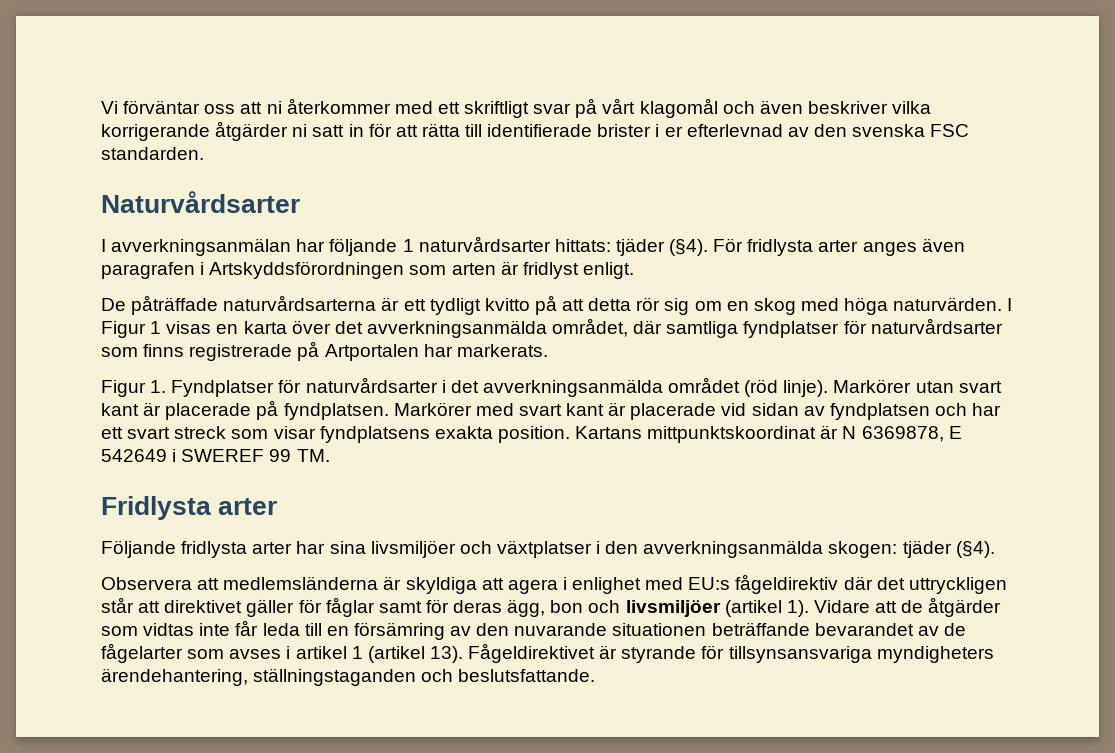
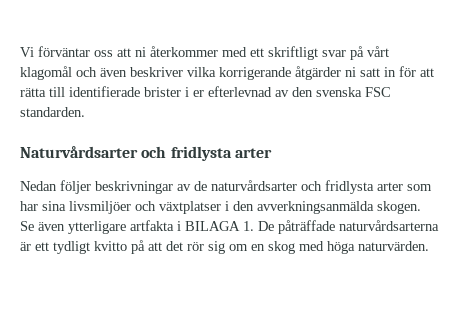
- Naturvårdsarter
- I avverkningsanmälan har följande 1 naturvårdsarter hittats: tjäder (§4). För fridlysta arter anges även paragrafen i Artskyddsförordningen som arten är fridlyst enligt.
- De påträffade naturvårdsarterna är ett tydligt kvitto på att detta rör sig om en skog med höga naturvärden. I Figur 1 visas en karta över det avverkningsanmälda området, där samtliga fyndplatser för naturvårdsarter som finns registrerade på Artportalen har markerats.
- Figur 1. Fyndplatser för naturvårdsarter i det avverkningsanmälda området (röd linje). Markörer utan svart kant är placerade på fyndplatsen. Markörer med svart kant är placerade vid sidan av fyndplatsen och har ett svart streck som visar fyndplatsens exakta position. Kartans mittpunktskoordinat är N 6369878, E 542649 i SWEREF 99 TM.
- Fridlysta arter
- Följande fridlysta arter har sina livsmiljöer och växtplatser i den avverkningsanmälda skogen: tjäder (§4).
- Observera att medlemsländerna är skyldiga att agera i enlighet med EU:s fågeldirektiv där det uttryckligen står att direktivet gäller för fåglar samt för deras ägg, bon och livsmiljöer (artikel 1). Vidare att de åtgärder som vidtas inte får leda till en försämring av den nuvarande situationen beträffande bevarandet av de fågelarter som avses i artikel 1 (artikel 13). Fågeldirektivet är styrande för tillsynsansvariga myndigheters ärendehantering, ställningstaganden och beslutsfattande.
+ Naturvårdsarter och fridlysta arter
+ Nedan följer beskrivningar av de naturvårdsarter och fridlysta arter som har sina livsmiljöer och växtplatser i den avverkningsanmälda skogen. Se även ytterligare artfakta i BILAGA 1. De påträffade naturvårdsarterna är ett tydligt kvitto på att det rör sig om en skog med höga naturvärden.

